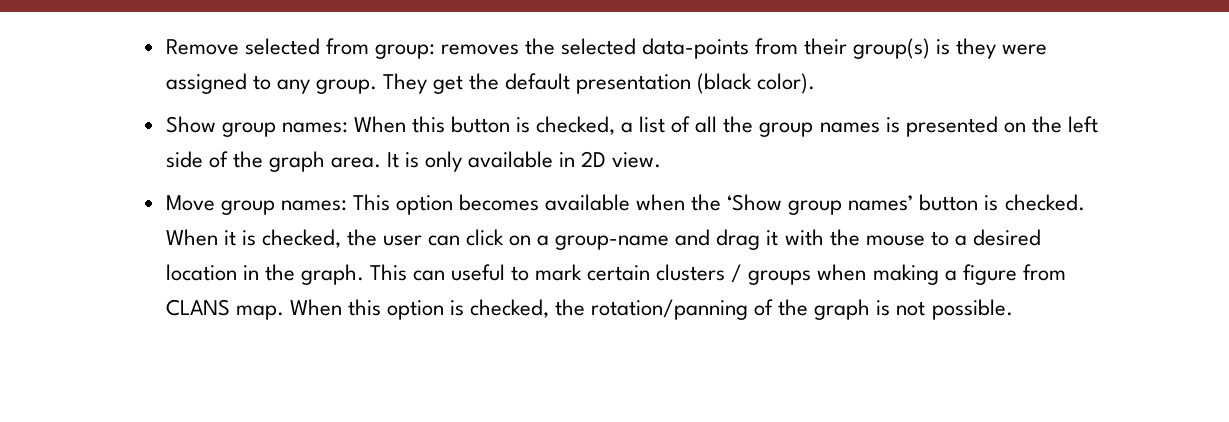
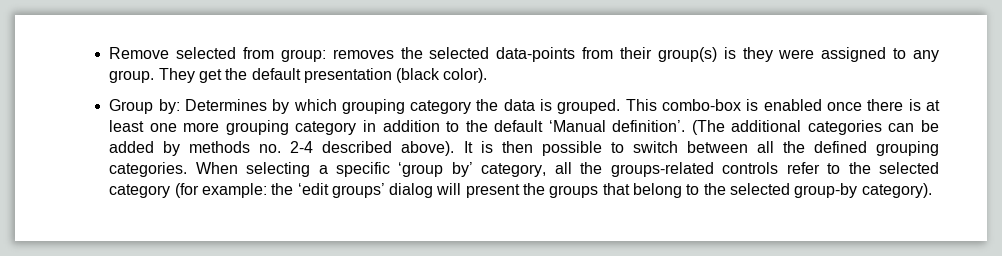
- Show group names: When this button is checked, a list of all the group names is presented on the left side of the graph area. It is only available in 2D view.
- Move group names: This option becomes available when the ‘Show group names’ button is checked. When it is checked, the user can click on a group-name and drag it with the mouse to a desired location in the graph. This can useful to mark certain clusters / groups when making a figure from CLANS map. When this option is checked, the rotation/panning of the graph is not possible.
+ Group by: Determines by which grouping category the data is grouped. This combo-box is enabled once there is at least one more grouping category in addition to the default ‘Manual definition’. (The additional categories can be added by methods no. 2-4 described above). It is then possible to switch between all the defined grouping categories. When selecting a specific ‘group by’ category, all the groups-related controls refer to the selected category (for example: the ‘edit groups’ dialog will present the groups that belong to the selected group-by category).

